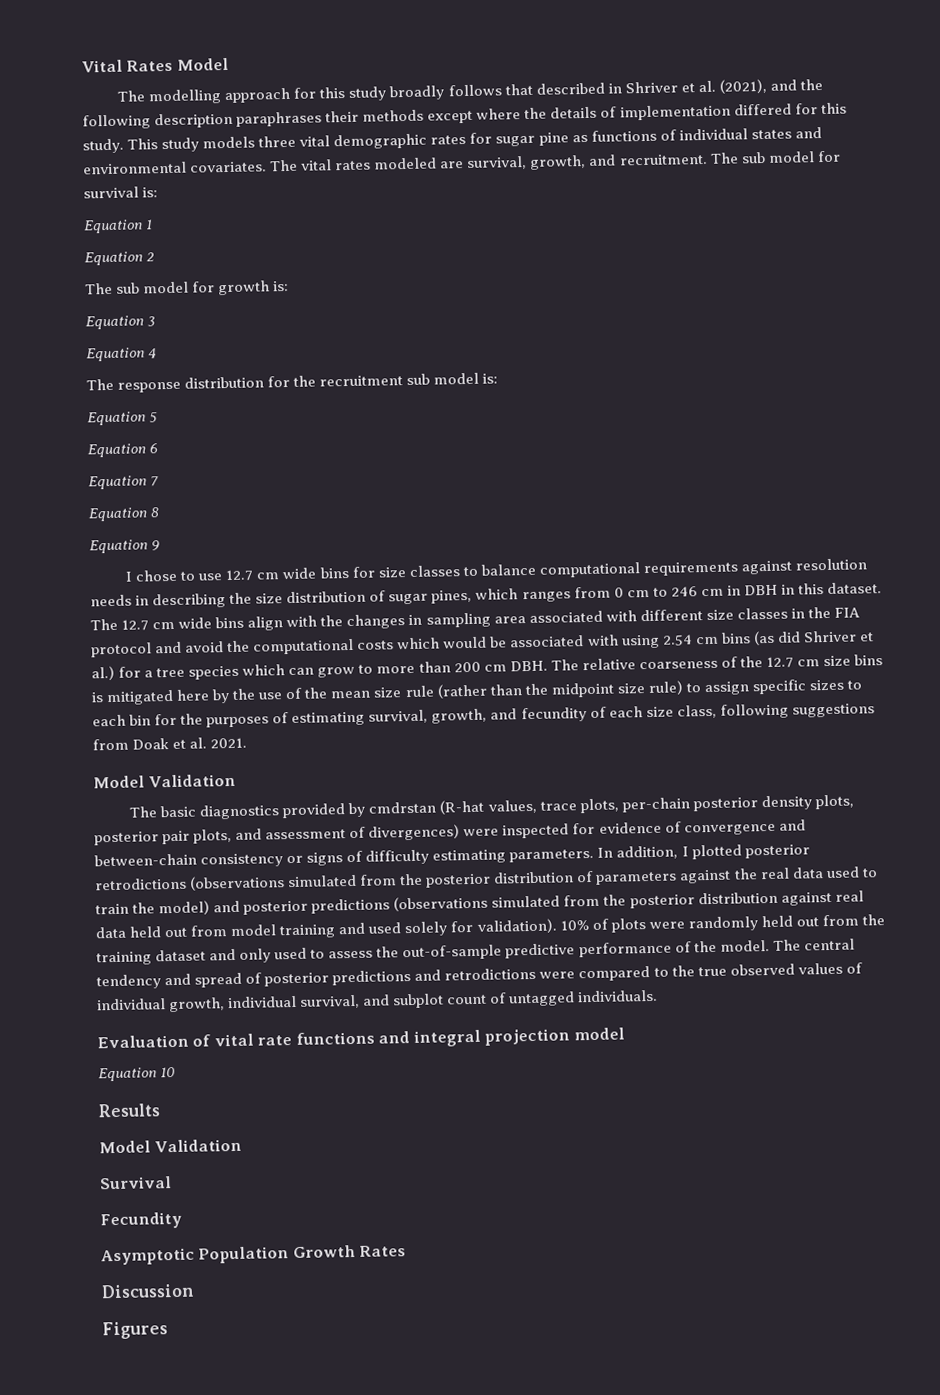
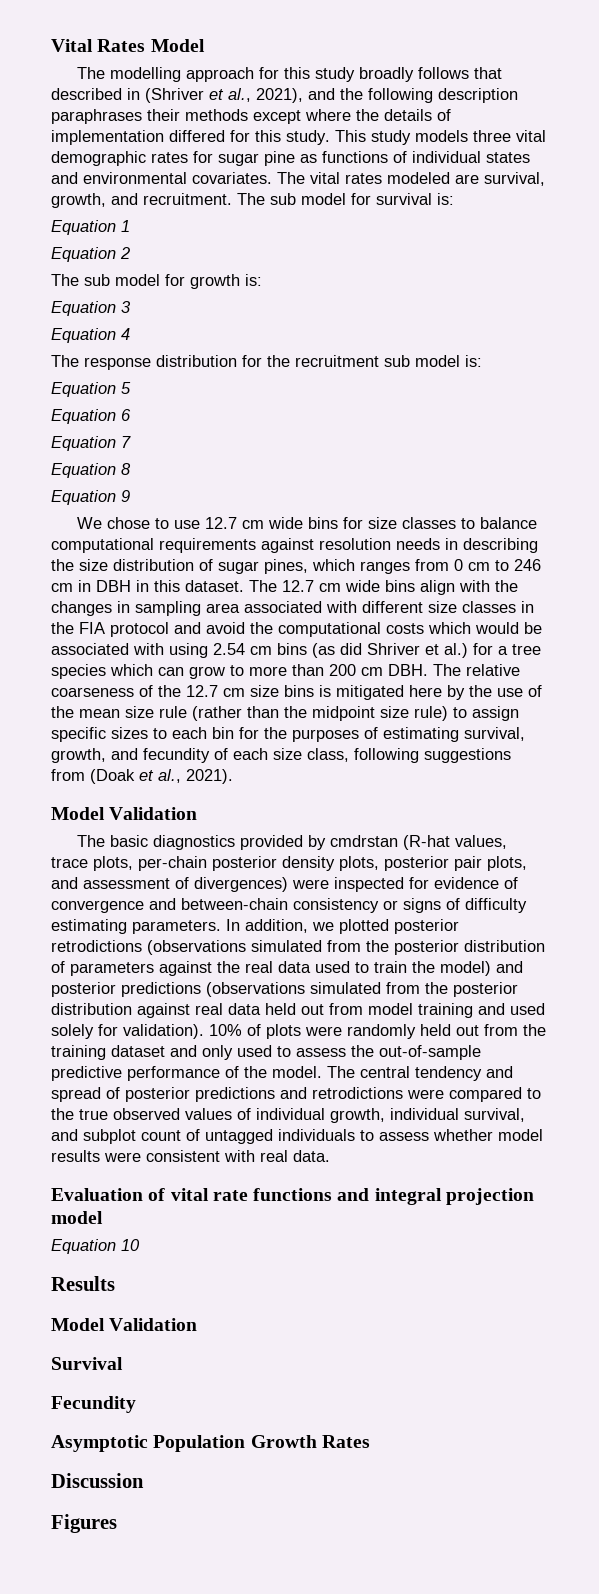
- The modelling approach for this study broadly follows that described in Shriver et al. (2021), and the following description paraphrases their methods except where the details of implementation differed for this study.
+ The modelling approach for this study broadly follows that described in (Shriver et al., 2021), and the following description paraphrases their methods except where the details of implementation differed for this study.
- I chose to use 12.7 cm wide bins for size classes to balance computational requirements against resolution needs in describing the size distribution of sugar pines, which ranges from 0 cm to 246 cm in DBH in this dataset.
+ We chose to use 12.7 cm wide bins for size classes to balance computational requirements against resolution needs in describing the size distribution of sugar pines, which ranges from 0 cm to 246 cm in DBH in this dataset.
- The 12.7 cm wide bins align with the changes in sampling area associated with different size classes in the FIA protocol and avoid the computational costs which would be associated with using 2.54 cm bins (as did Shriver et al.) for a tree species which can grow to more than 200 cm DBH. The relative coarseness of the 12.7 cm size bins is mitigated here by the use of the mean size rule (rather than the midpoint size rule) to assign specific sizes to each bin for the purposes of estimating survival, growth, and fecundity of each size class, following suggestions from Doak et al. 2021.
+ The 12.7 cm wide bins align with the changes in sampling area associated with different size classes in the FIA protocol and avoid the computational costs which would be associated with using 2.54 cm bins (as did Shriver et al.) for a tree species which can grow to more than 200 cm DBH. The relative coarseness of the 12.7 cm size bins is mitigated here by the use of the mean size rule (rather than the midpoint size rule) to assign specific sizes to each bin for the purposes of estimating survival, growth, and fecundity of each size class, following suggestions from (Doak et al., 2021).
- In addition, I plotted posterior retrodictions (observations simulated from the posterior distribution of parameters against the real data used to train the model) and posterior predictions (observations simulated from the posterior distribution against real data held out from model training and used solely for validation).
+ In addition, we plotted posterior retrodictions (observations simulated from the posterior distribution of parameters against the real data used to train the model) and posterior predictions (observations simulated from the posterior distribution against real data held out from model training and used solely for validation).
- The central tendency and spread of posterior predictions and retrodictions were compared to the true observed values of individual growth, individual survival, and subplot count of untagged individuals.
+ The central tendency and spread of posterior predictions and retrodictions were compared to the true observed values of individual growth, individual survival, and subplot count of untagged individuals to assess whether model results were consistent with real data.

